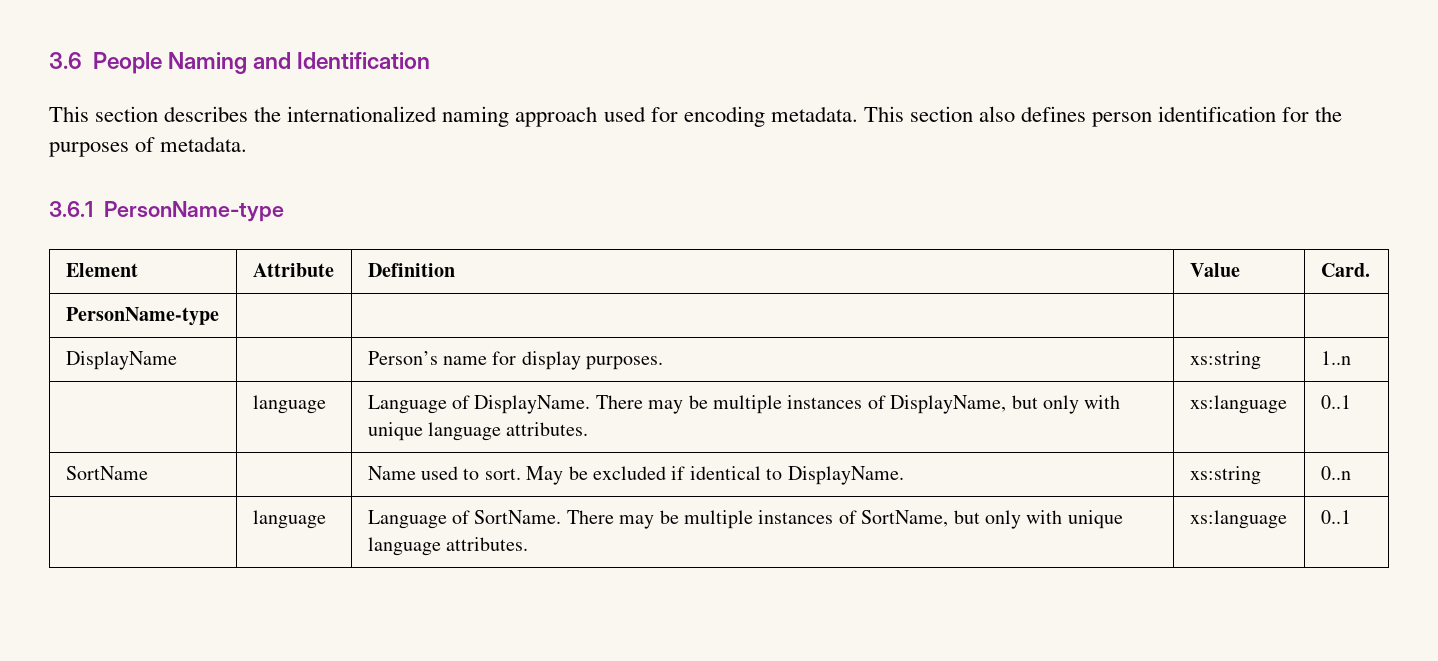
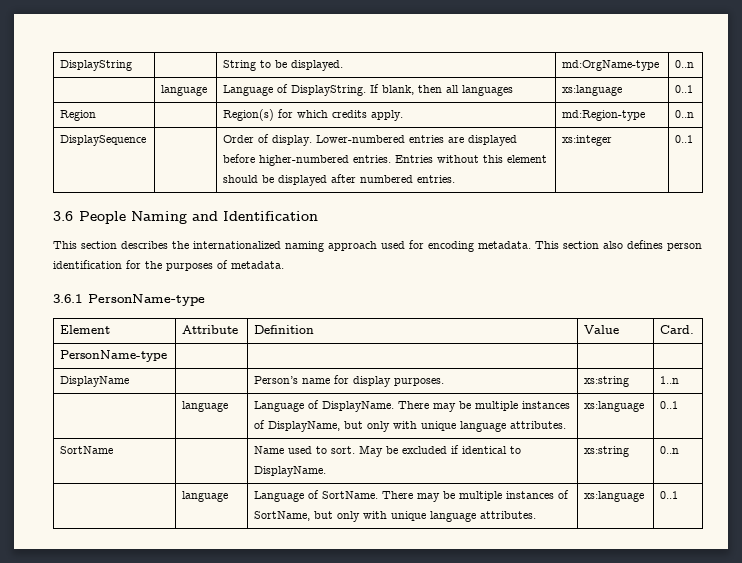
+ DisplayString | | String to be displayed. | md:OrgName-type | 0..n
+ | language | Language of DisplayString. If blank, then all languages | xs:language | 0..1
+ Region | | Region(s) for which credits apply. | md:Region-type | 0..n
+ DisplaySequence | | Order of display. Lower-numbered entries are displayed before higher-numbered entries. Entries without this element should be displayed after numbered entries. | xs:integer | 0..1

